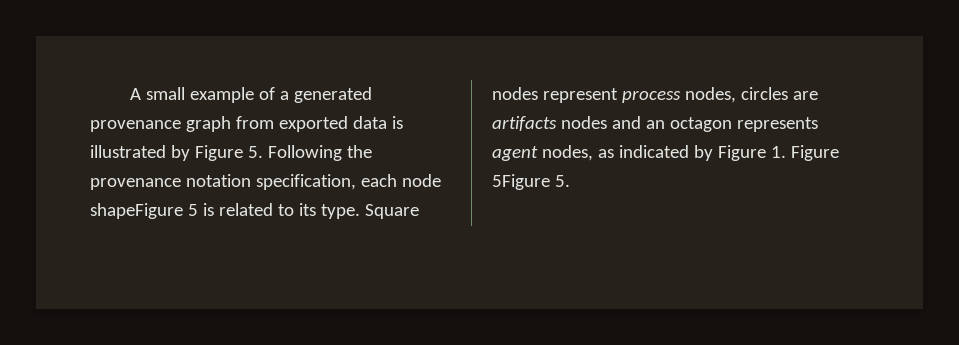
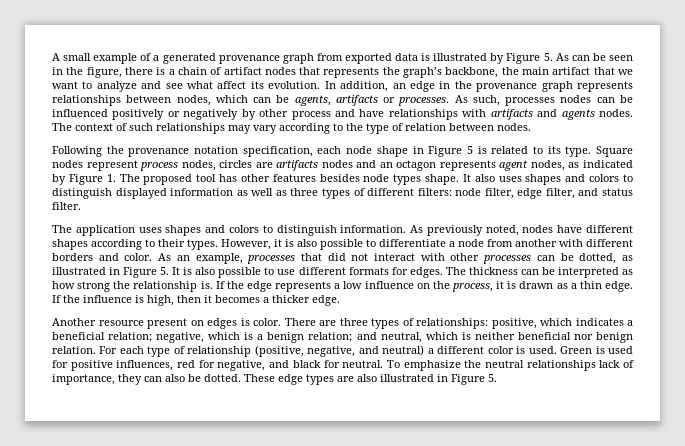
- A small example of a generated provenance graph from exported data is illustrated by Figure 5. Following the provenance notation specification, each node shapeFigure 5 is related to its type.
+ A small example of a generated provenance graph from exported data is illustrated by Figure 5. As can be seen in the figure, there is a chain of artifact nodes that represents the graph’s backbone, the main artifact that we want to analyze and see what affect its evolution. In addition, an edge in the provenance graph represents relationships between nodes, which can be agents, artifacts or processes. As such, processes nodes can be influenced positively or negatively by other process and have relationships with artifacts and agents nodes. The context of such relationships may vary according to the type of relation between nodes.
+ Following the provenance notation specification, each node shape in Figure 5 is related to its type.
- Square nodes represent process nodes, circles are artifacts nodes and an octagon represents agent nodes, as indicated by Figure 1. Figure 5Figure 5.
+ Square nodes represent process nodes, circles are artifacts nodes and an octagon represents agent nodes, as indicated by Figure 1. The proposed tool has other features besides node types shape. It also uses shapes and colors to distinguish displayed information as well as three types of different filters: node filter, edge filter, and status filter.
+ The application uses shapes and colors to distinguish information. As previously noted, nodes have different shapes according to their types. However, it is also possible to differentiate a node from another with different borders and color. As an example, processes that did not interact with other processes can be dotted, as illustrated in Figure 5. It is also possible to use different formats for edges. The thickness can be interpreted as how strong the relationship is. If the edge represents a low influence on the process, it is drawn as a thin edge. If the influence is high, then it becomes a thicker edge.
+ Another resource present on edges is color. There are three types of relationships: positive, which indicates a beneficial relation; negative, which is a benign relation; and neutral, which is neither beneficial nor benign relation. For each type of relationship (positive, negative, and neutral) a different color is used. Green is used for positive influences, red for negative, and black for neutral. To emphasize the neutral relationships lack of importance, they can also be dotted. These edge types are also illustrated in Figure 5.

